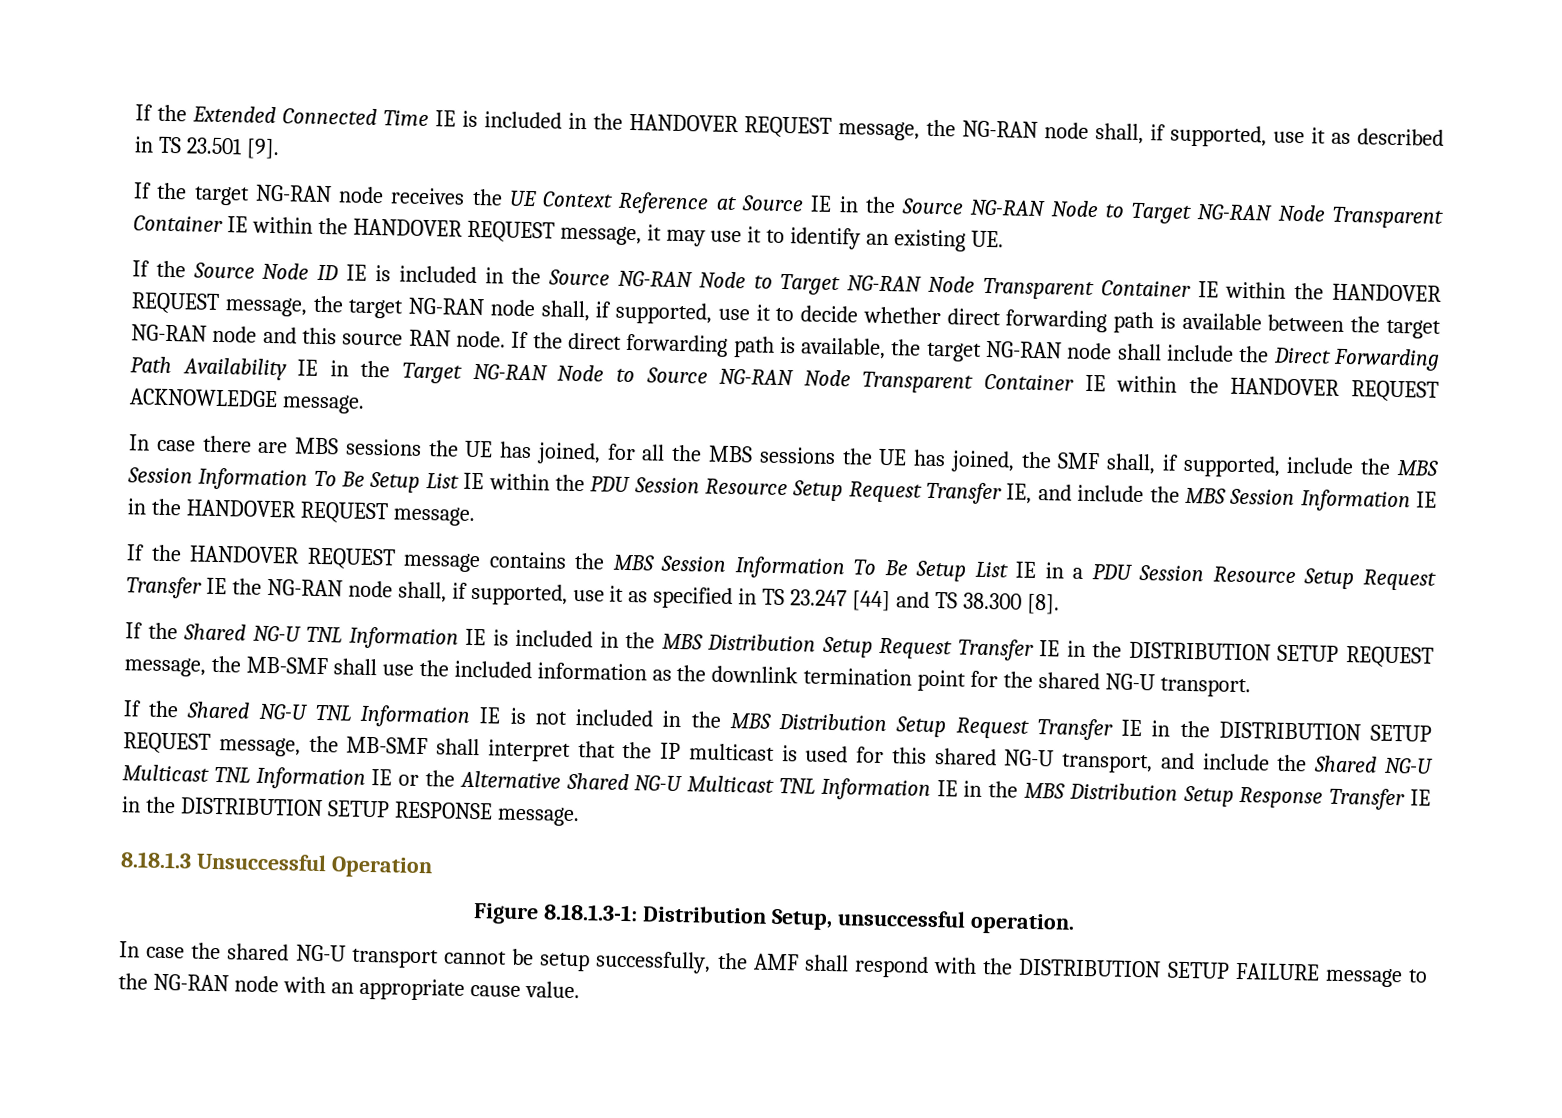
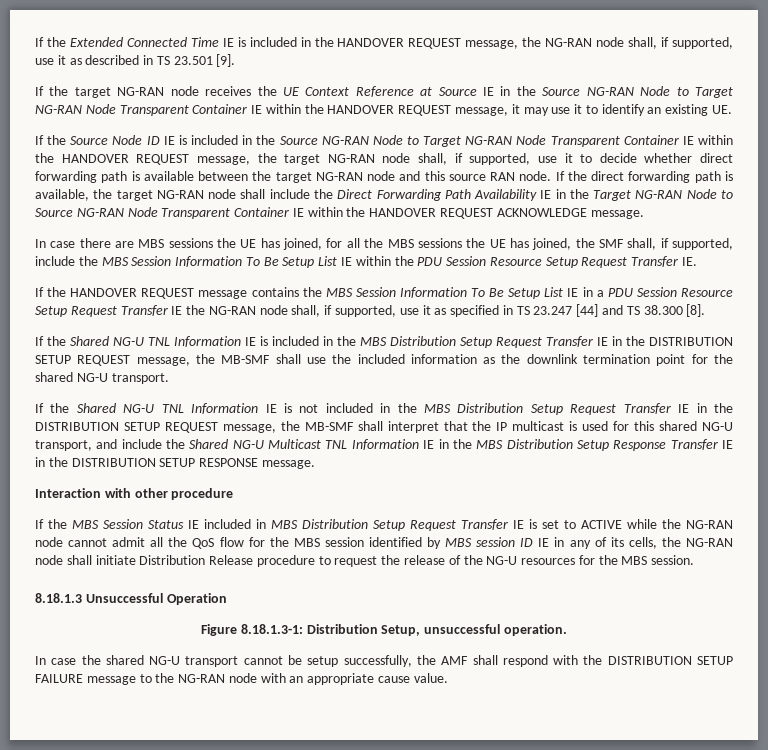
- In case there are MBS sessions the UE has joined, for all the MBS sessions the UE has joined, the SMF shall, if supported, include the MBS Session Information To Be Setup List IE within the PDU Session Resource Setup Request Transfer IE, and include the MBS Session Information IE in the HANDOVER REQUEST message.
+ In case there are MBS sessions the UE has joined, for all the MBS sessions the UE has joined, the SMF shall, if supported, include the MBS Session Information To Be Setup List IE within the PDU Session Resource Setup Request Transfer IE.
- If the Shared NG-U TNL Information IE is not included in the MBS Distribution Setup Request Transfer IE in the DISTRIBUTION SETUP REQUEST message, the MB-SMF shall interpret that the IP multicast is used for this shared NG-U transport, and include the Shared NG-U Multicast TNL Information IE or the Alternative Shared NG-U Multicast TNL Information IE in the MBS Distribution Setup Response Transfer IE in the DISTRIBUTION SETUP RESPONSE message.
+ If the Shared NG-U TNL Information IE is not included in the MBS Distribution Setup Request Transfer IE in the DISTRIBUTION SETUP REQUEST message, the MB-SMF shall interpret that the IP multicast is used for this shared NG-U transport, and include the Shared NG-U Multicast TNL Information IE in the MBS Distribution Setup Response Transfer IE in the DISTRIBUTION SETUP RESPONSE message.
+ Interaction with other procedure
+ If the MBS Session Status IE included in MBS Distribution Setup Request Transfer IE is set to ACTIVE while the NG-RAN node cannot admit all the QoS flow for the MBS session identified by MBS session ID IE in any of its cells, the NG-RAN node shall initiate Distribution Release procedure to request the release of the NG-U resources for the MBS session.

